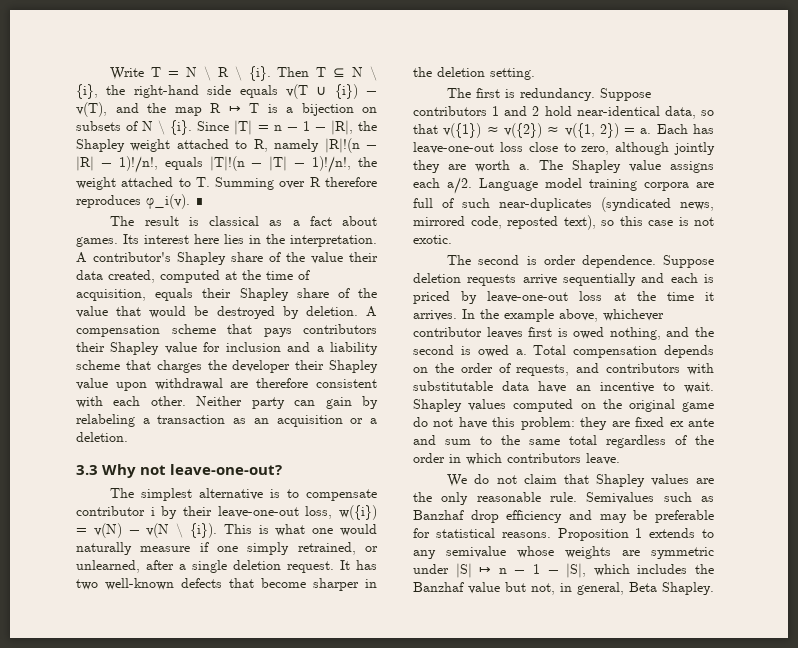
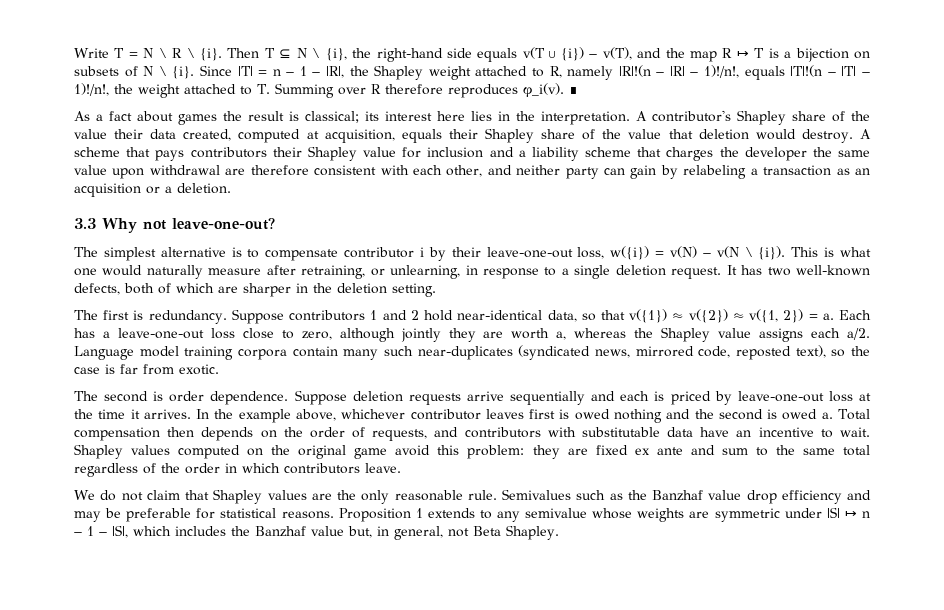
- The result is classical as a fact about games. Its interest here lies in the interpretation.
+ As a fact about games the result is classical; its interest here lies in the interpretation.
- A contributor's Shapley share of the value their data created, computed at the time of acquisition, equals their Shapley share of the value that would be destroyed by deletion. A compensation scheme that pays contributors their Shapley value for inclusion and a liability scheme that charges the developer their Shapley value upon withdrawal are therefore consistent with each other. Neither party can gain by relabeling a transaction as an acquisition or a deletion.
+ A contributor's Shapley share of the value their data created, computed at acquisition, equals their Shapley share of the value that deletion would destroy. A scheme that pays contributors their Shapley value for inclusion and a liability scheme that charges the developer the same value upon withdrawal are therefore consistent with each other, and neither party can gain by relabeling a transaction as an acquisition or a deletion.
- This is what one would naturally measure if one simply retrained, or unlearned, after a single deletion request.
+ This is what one would naturally measure after retraining, or unlearning, in response to a single deletion request.
- It has two well-known defects that become sharper in the deletion setting.
+ It has two well-known defects, both of which are sharper in the deletion setting.
- Each has leave-one-out loss close to zero, although jointly they are worth a. The Shapley value assigns each a/2.
+ Each has a leave-one-out loss close to zero, although jointly they are worth a, whereas the Shapley value assigns each a/2.
- Language model training corpora are full of such near-duplicates (syndicated news, mirrored code, reposted text), so this case is not exotic.
+ Language model training corpora contain many such near-duplicates (syndicated news, mirrored code, reposted text), so the case is far from exotic.
- In the example above, whichever contributor leaves first is owed nothing, and the second is owed a.
+ In the example above, whichever contributor leaves first is owed nothing and the second is owed a.
- Total compensation depends on the order of requests, and contributors with substitutable data have an incentive to wait.
+ Total compensation then depends on the order of requests, and contributors with substitutable data have an incentive to wait.
- Shapley values computed on the original game do not have this problem: they are fixed ex ante and sum to the same total regardless of the order in which contributors leave.
+ Shapley values computed on the original game avoid this problem: they are fixed ex ante and sum to the same total regardless of the order in which contributors leave.
- Semivalues such as Banzhaf drop efficiency and may be preferable for statistical reasons.
+ Semivalues such as the Banzhaf value drop efficiency and may be preferable for statistical reasons.
- Proposition 1 extends to any semivalue whose weights are symmetric under |S| ↦ n − 1 − |S|, which includes the Banzhaf value but not, in general, Beta Shapley.
+ Proposition 1 extends to any semivalue whose weights are symmetric under |S| ↦ n − 1 − |S|, which includes the Banzhaf value but, in general, not Beta Shapley.

